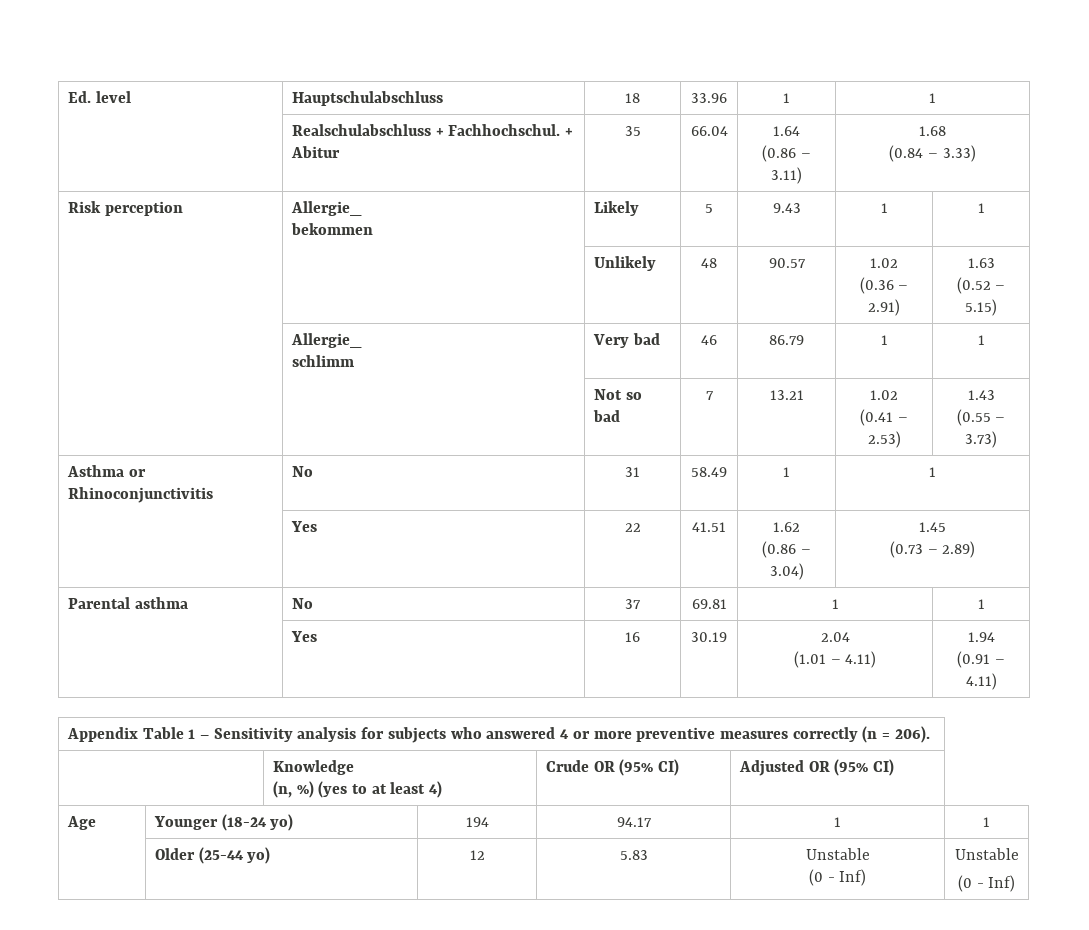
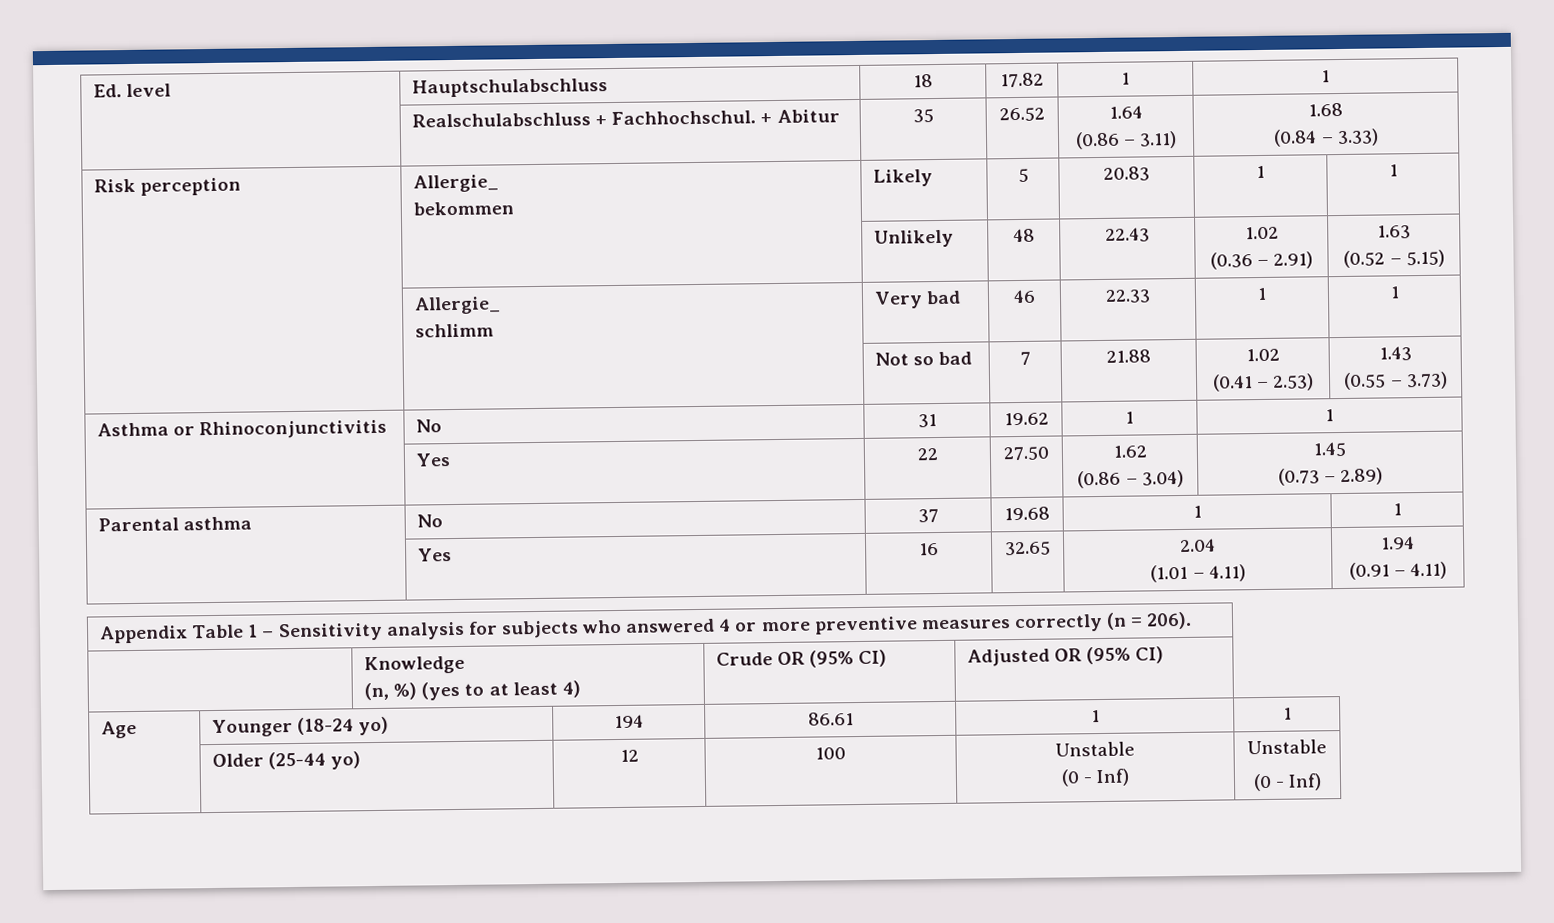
- Ed. level | Hauptschulabschluss | 18 | 33.96 | 1 | 1
+ Ed. level | Hauptschulabschluss | 18 | 17.82 | 1 | 1
- | Realschulabschluss + Fachhochschul. + Abitur | 35 | 66.04 | 1.64
+ | Realschulabschluss + Fachhochschul. + Abitur | 35 | 26.52 | 1.64
  Risk perception | Allergie_
- bekommen | Likely | 5 | 9.43 | 1 | 1
+ bekommen | Likely | 5 | 20.83 | 1 | 1
- | | Unlikely | 48 | 90.57 | 1.02
+ | | Unlikely | 48 | 22.43 | 1.02
  (0.36 – 2.91) | 1.63
  (0.52 – 5.15)
  | Allergie_
- schlimm | Very bad | 46 | 86.79 | 1 | 1
+ schlimm | Very bad | 46 | 22.33 | 1 | 1
- | | Not so bad | 7 | 13.21 | 1.02
+ | | Not so bad | 7 | 21.88 | 1.02
- Asthma or Rhinoconjunctivitis | No | 31 | 58.49 | 1 | 1
+ Asthma or Rhinoconjunctivitis | No | 31 | 19.62 | 1 | 1
- | Yes | 22 | 41.51 | 1.62
+ | Yes | 22 | 27.50 | 1.62
- Parental asthma | No | 37 | 69.81 | 1 | 1
+ Parental asthma | No | 37 | 19.68 | 1 | 1
- | Yes | 16 | 30.19 | 2.04
+ | Yes | 16 | 32.65 | 2.04
- Age | Younger (18-24 yo) | 194 | 94.17 | 1 | 1
+ Age | Younger (18-24 yo) | 194 | 86.61 | 1 | 1
- | Older (25-44 yo) | 12 | 5.83 | Unstable
+ | Older (25-44 yo) | 12 | 100 | Unstable

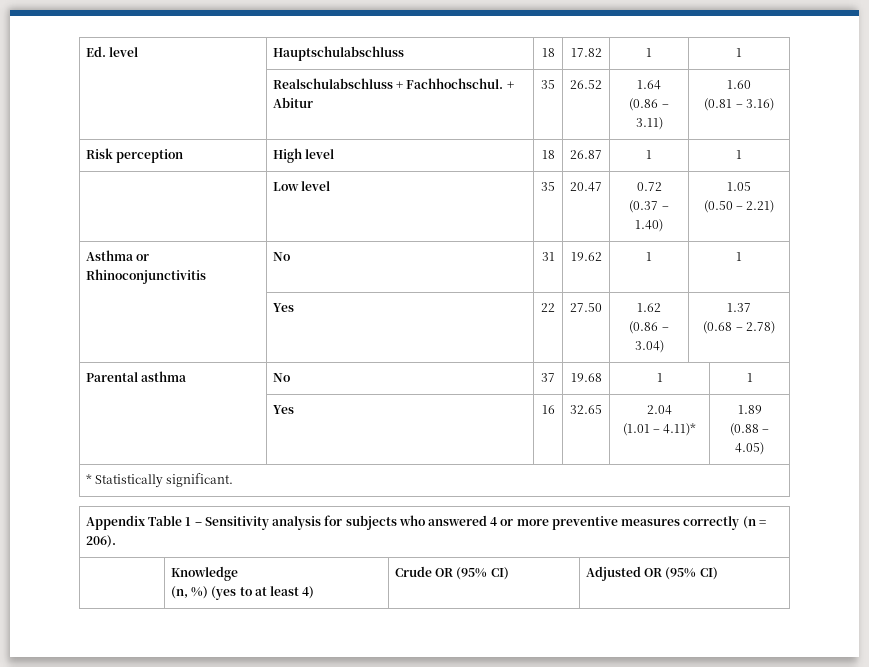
  | Realschulabschluss + Fachhochschul. + Abitur | 35 | 26.52 | 1.64
- (0.86 – 3.11) | 1.68
- (0.84 – 3.33)
- Risk perception | Allergie_
- bekommen | Likely | 5 | 20.83 | 1 | 1
- | | Unlikely | 48 | 22.43 | 1.02
- (0.36 – 2.91) | 1.63
- (0.52 – 5.15)
- | Allergie_
- schlimm | Very bad | 46 | 22.33 | 1 | 1
- | | Not so bad | 7 | 21.88 | 1.02
- (0.41 – 2.53) | 1.43
- (0.55 – 3.73)
+ (0.86 – 3.11) | 1.60
+ (0.81 – 3.16)
+ Risk perception | High level | 18 | 26.87 | 1 | 1
+ | Low level | 35 | 20.47 | 0.72
+ (0.37 – 1.40) | 1.05
+ (0.50 – 2.21)
  | Yes | 22 | 27.50 | 1.62
- (0.86 – 3.04) | 1.45
- (0.73 – 2.89)
+ (0.86 – 3.04) | 1.37
+ (0.68 – 2.78)
  | Yes | 16 | 32.65 | 2.04
- (1.01 – 4.11) | 1.94
- (0.91 – 4.11)
+ (1.01 – 4.11)* | 1.89
+ (0.88 – 4.05)
+ * Statistically significant.
- Age | Younger (18-24 yo) | 194 | 86.61 | 1 | 1
- | Older (25-44 yo) | 12 | 100 | Unstable
- (0 - Inf) | Unstable
- (0 - Inf)

